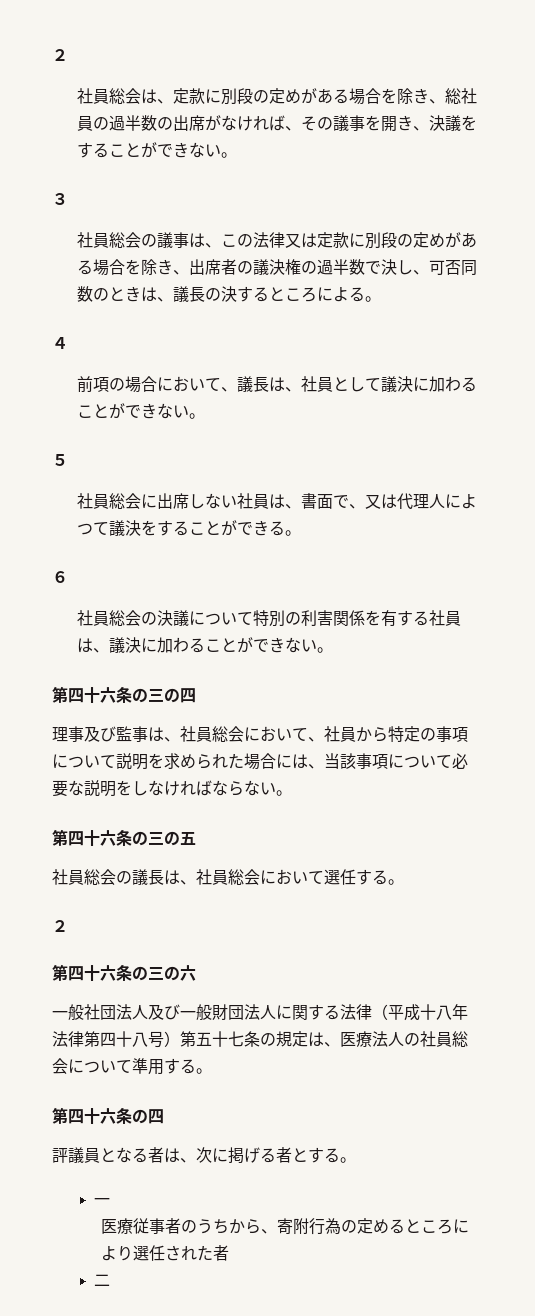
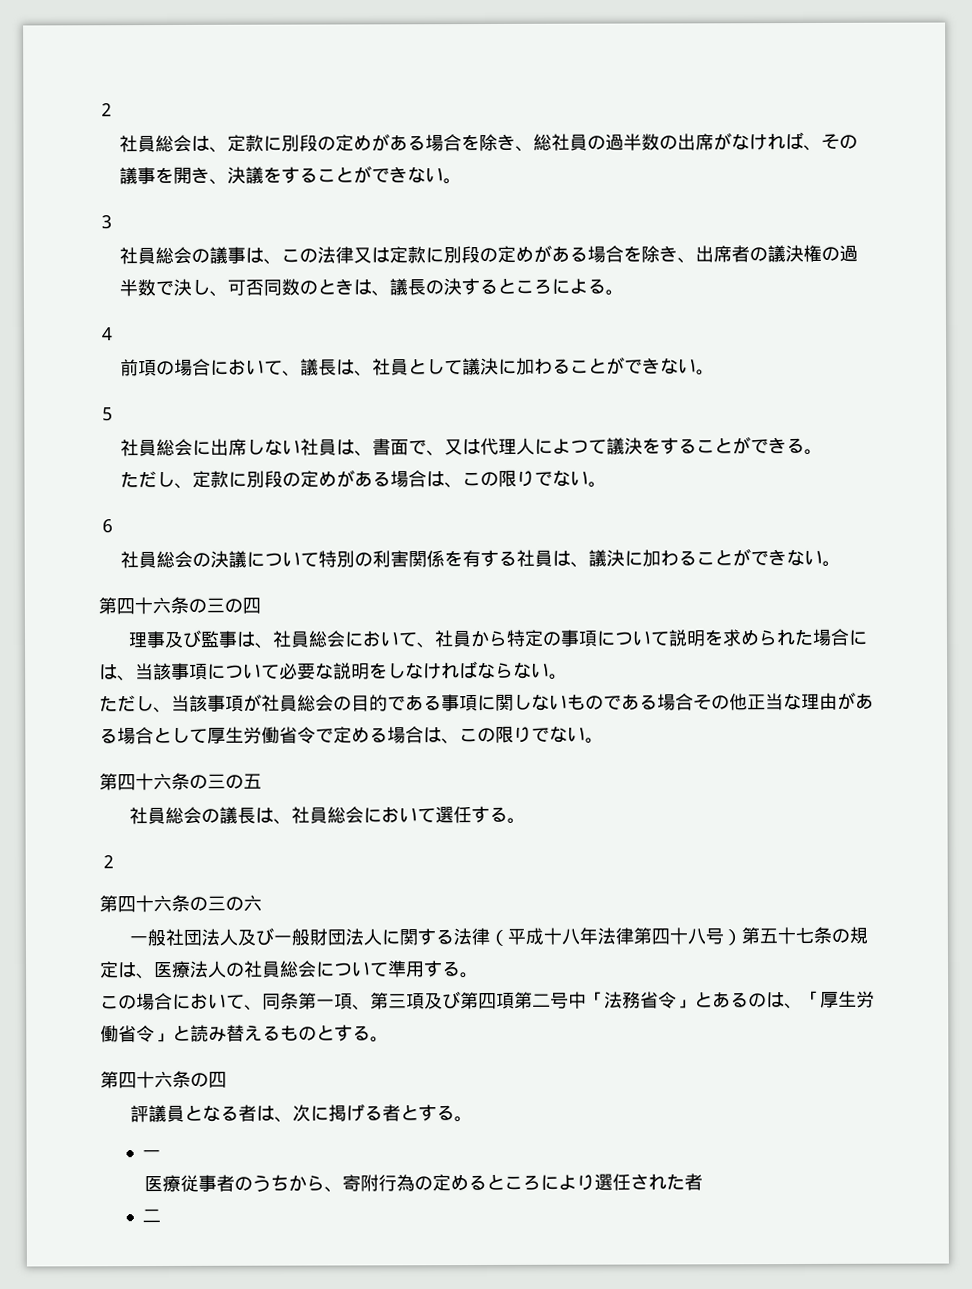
+ ただし、定款に別段の定めがある場合は、この限りでない。
+ ただし、当該事項が社員総会の目的である事項に関しないものである場合その他正当な理由がある場合として厚生労働省令で定める場合は、この限りでない。
+ この場合において、同条第一項、第三項及び第四項第二号中「法務省令」とあるのは、「厚生労働省令」と読み替えるものとする。

